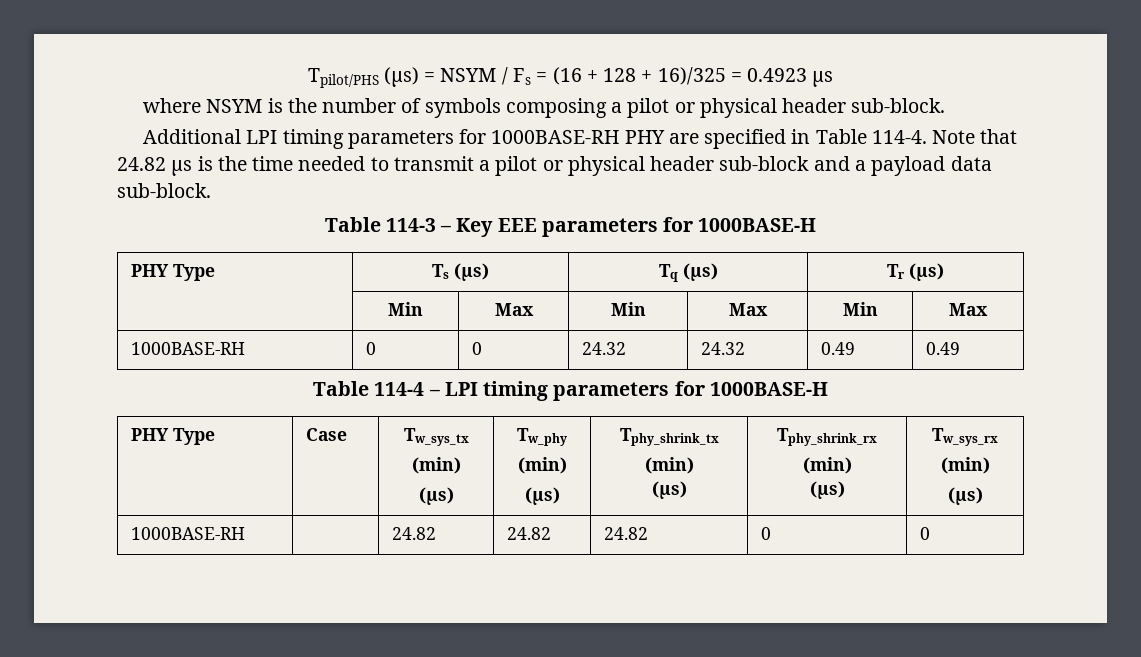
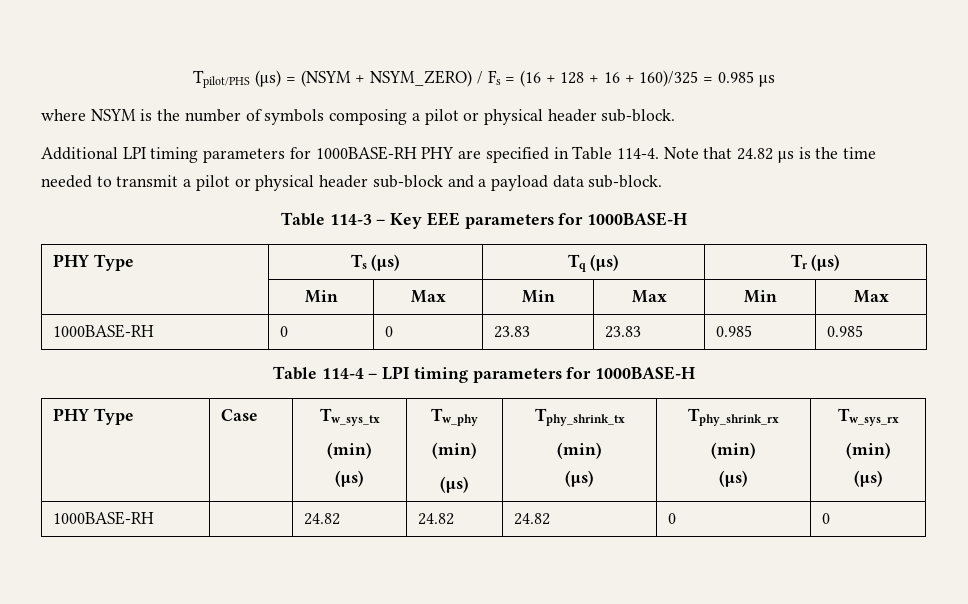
- Tpilot/PHS (μs) = NSYM / Fs = (16 + 128 + 16)/325 = 0.4923 μs
+ Tpilot/PHS (μs) = (NSYM + NSYM_ZERO) / Fs = (16 + 128 + 16 + 160)/325 = 0.985 μs
- 1000BASE-RH | 0 | 0 | 24.32 | 24.32 | 0.49 | 0.49
+ 1000BASE-RH | 0 | 0 | 23.83 | 23.83 | 0.985 | 0.985

